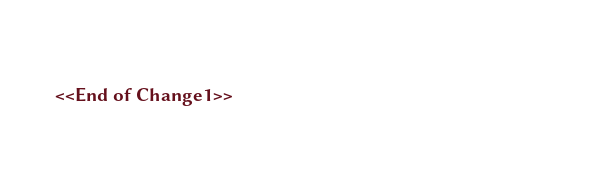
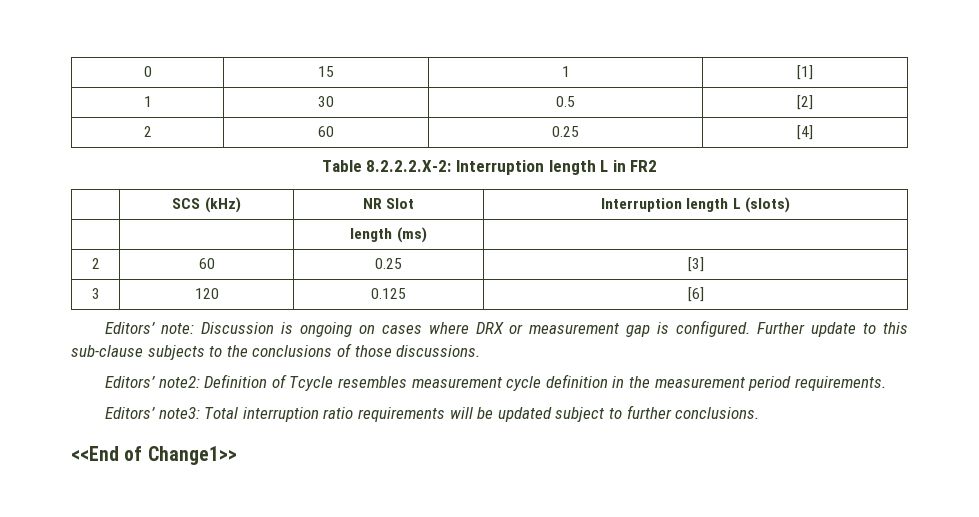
+ 0 | 15 | 1 | [1]
+ 1 | 30 | 0.5 | [2]
+ 2 | 60 | 0.25 | [4]
+ Table 8.2.2.2.X-2: Interruption length L in FR2
+ | SCS (kHz) | NR Slot | Interruption length L (slots)
+ | | length (ms) |
+ 2 | 60 | 0.25 | [3]
+ 3 | 120 | 0.125 | [6]
+ Editors’ note: Discussion is ongoing on cases where DRX or measurement gap is configured. Further update to this sub-clause subjects to the conclusions of those discussions.
+ Editors’ note2: Definition of Tcycle resembles measurement cycle definition in the measurement period requirements.
+ Editors’ note3: Total interruption ratio requirements will be updated subject to further conclusions.

